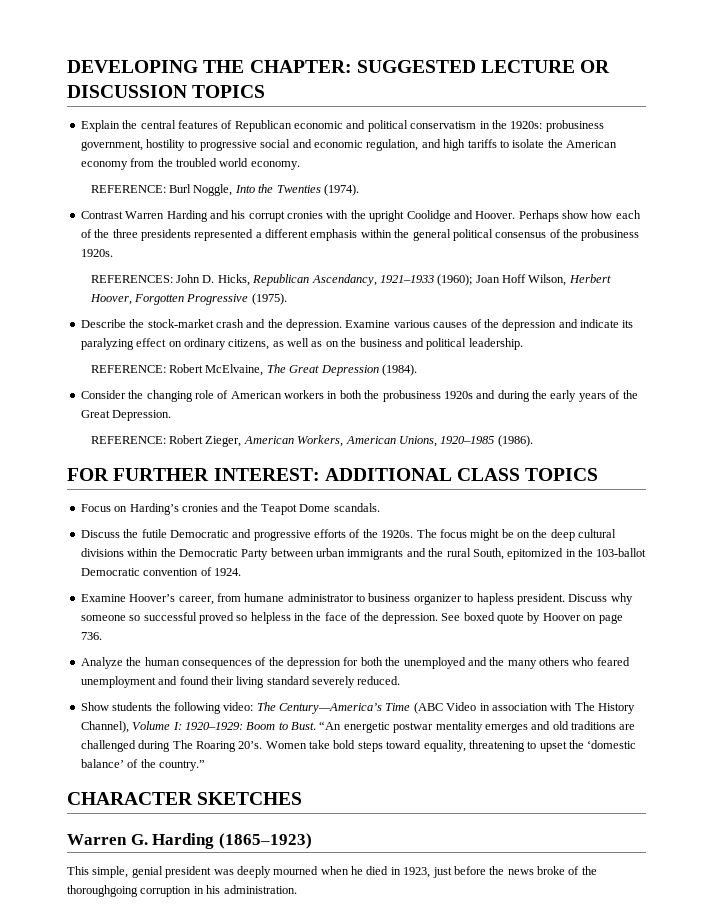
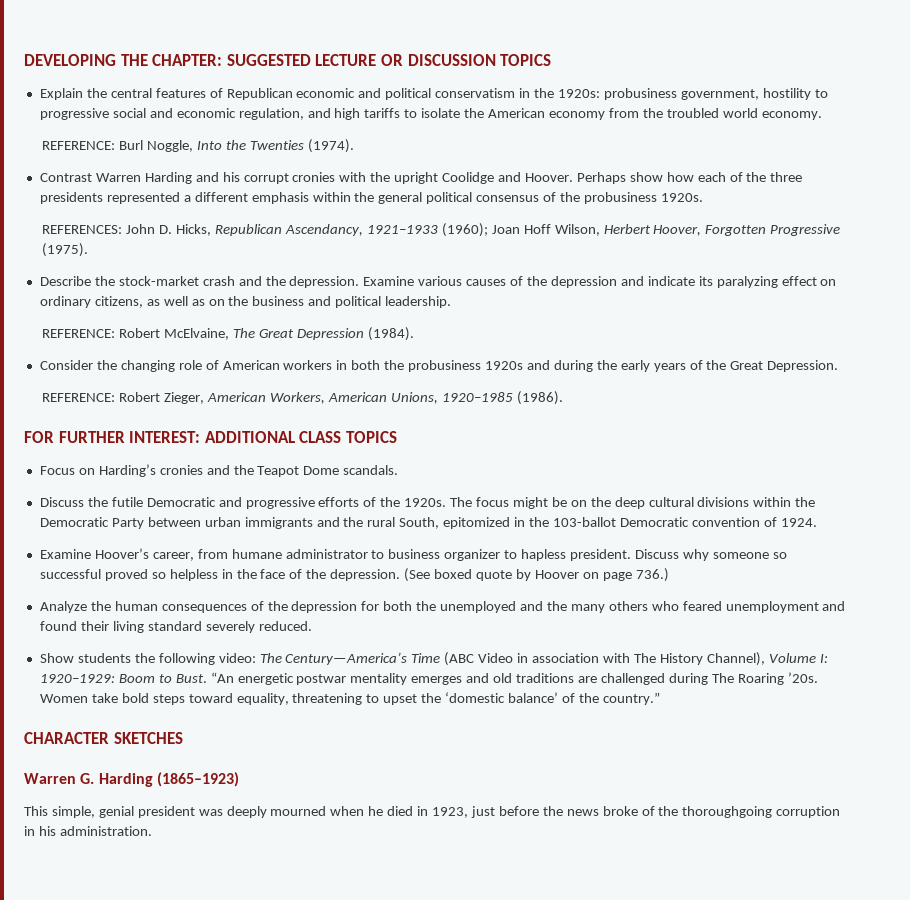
- See boxed quote by Hoover on page 736.
+ (See boxed quote by Hoover on page 736.)
- “An energetic postwar mentality emerges and old traditions are challenged during The Roaring 20’s.
+ “An energetic postwar mentality emerges and old traditions are challenged during The Roaring ’20s.

